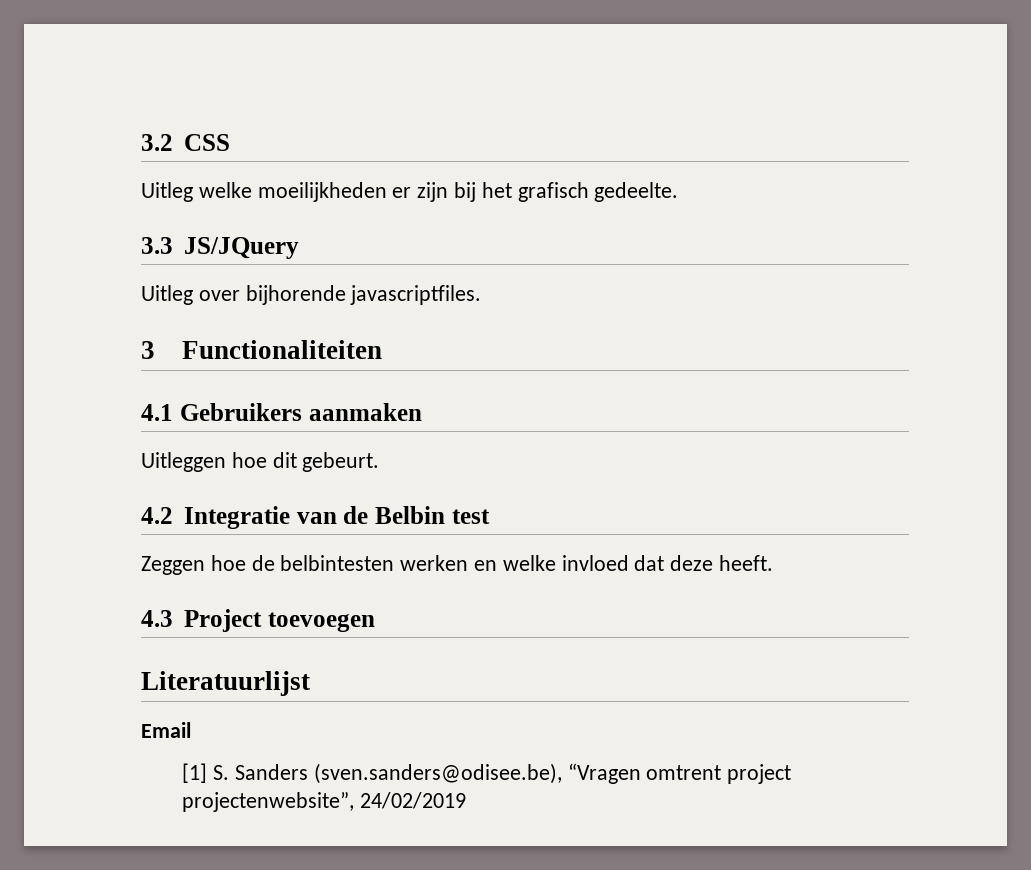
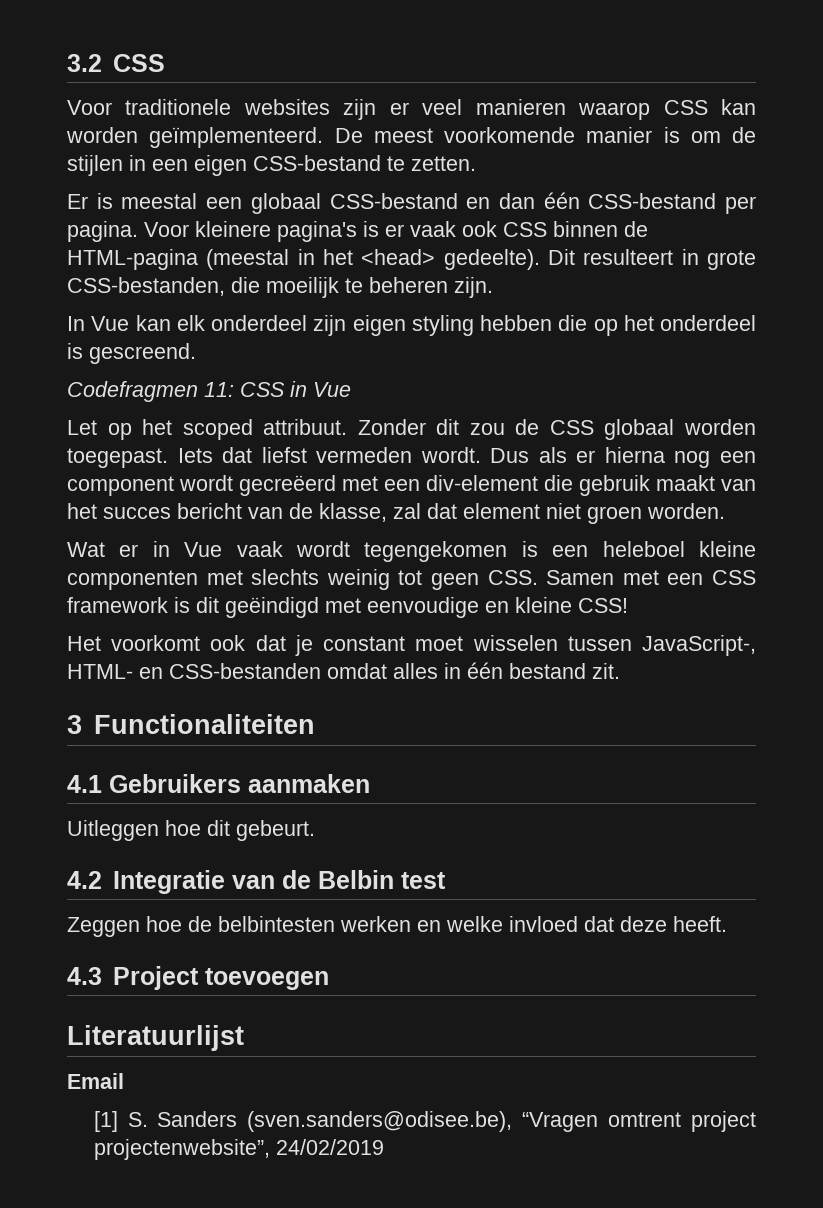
- Uitleg welke moeilijkheden er zijn bij het grafisch gedeelte.
- 3.3 JS/JQuery
- Uitleg over bijhorende javascriptfiles.
+ Voor traditionele websites zijn er veel manieren waarop CSS kan worden geïmplementeerd. De meest voorkomende manier is om de stijlen in een eigen CSS-bestand te zetten.
+ Er is meestal een globaal CSS-bestand en dan één CSS-bestand per pagina. Voor kleinere pagina's is er vaak ook CSS binnen de HTML-pagina (meestal in het <head> gedeelte). Dit resulteert in grote CSS-bestanden, die moeilijk te beheren zijn.
+ In Vue kan elk onderdeel zijn eigen styling hebben die op het onderdeel is gescreend.
+ Codefragmen 11: CSS in Vue
+ Let op het scoped attribuut. Zonder dit zou de CSS globaal worden toegepast. Iets dat liefst vermeden wordt. Dus als er hierna nog een component wordt gecreëerd met een div-element die gebruik maakt van het succes bericht van de klasse, zal dat element niet groen worden.
+ Wat er in Vue vaak wordt tegengekomen is een heleboel kleine componenten met slechts weinig tot geen CSS. Samen met een CSS framework is dit geëindigd met eenvoudige en kleine CSS!
+ Het voorkomt ook dat je constant moet wisselen tussen JavaScript-, HTML- en CSS-bestanden omdat alles in één bestand zit.

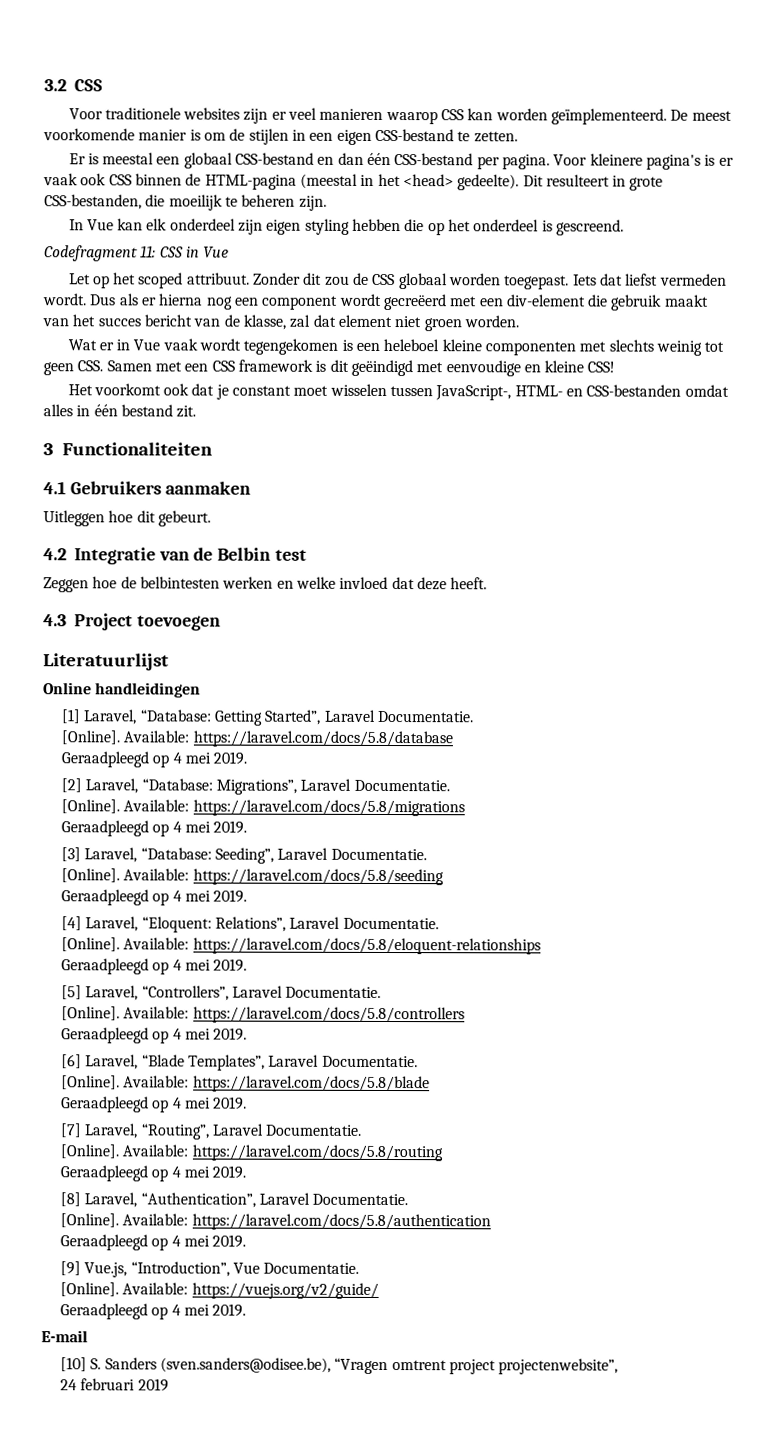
- Codefragmen 11: CSS in Vue
+ Codefragment 11: CSS in Vue
- Email
+ Online handleidingen
- [1] S. Sanders (sven.sanders@odisee.be), “Vragen omtrent project projectenwebsite”, 24/02/2019
+ [1] Laravel, “Database: Getting Started”, Laravel Documentatie.
+ [Online]. Available: https://laravel.com/docs/5.8/database
+ Geraadpleegd op 4 mei 2019.
+ [2] Laravel, “Database: Migrations”, Laravel Documentatie.
+ [Online]. Available: https://laravel.com/docs/5.8/migrations
+ Geraadpleegd op 4 mei 2019.
+ [3] Laravel, “Database: Seeding”, Laravel Documentatie.
+ [Online]. Available: https://laravel.com/docs/5.8/seeding
+ Geraadpleegd op 4 mei 2019.
+ [4] Laravel, “Eloquent: Relations”, Laravel Documentatie.
+ [Online]. Available: https://laravel.com/docs/5.8/eloquent-relationships
+ Geraadpleegd op 4 mei 2019.
+ [5] Laravel, “Controllers”, Laravel Documentatie.
+ [Online]. Available: https://laravel.com/docs/5.8/controllers
+ Geraadpleegd op 4 mei 2019.
+ [6] Laravel, “Blade Templates”, Laravel Documentatie.
+ [Online]. Available: https://laravel.com/docs/5.8/blade
+ Geraadpleegd op 4 mei 2019.
+ [7] Laravel, “Routing”, Laravel Documentatie.
+ [Online]. Available: https://laravel.com/docs/5.8/routing
+ Geraadpleegd op 4 mei 2019.
+ [8] Laravel, “Authentication”, Laravel Documentatie.
+ [Online]. Available: https://laravel.com/docs/5.8/authentication
+ Geraadpleegd op 4 mei 2019.
+ [9] Vue.js, “Introduction”, Vue Documentatie.
+ [Online]. Available: https://vuejs.org/v2/guide/
+ Geraadpleegd op 4 mei 2019.
+ E-mail
+ [10] S. Sanders (sven.sanders@odisee.be), “Vragen omtrent project projectenwebsite”,
+ 24 februari 2019

